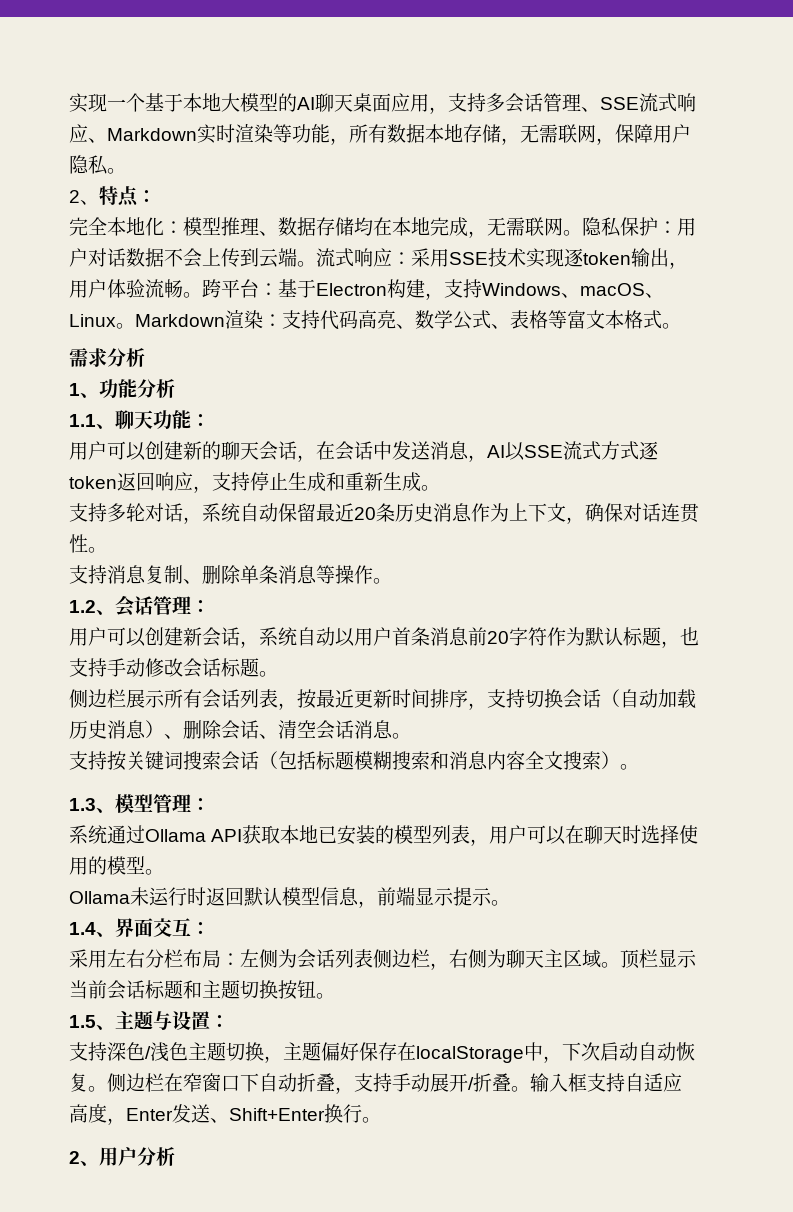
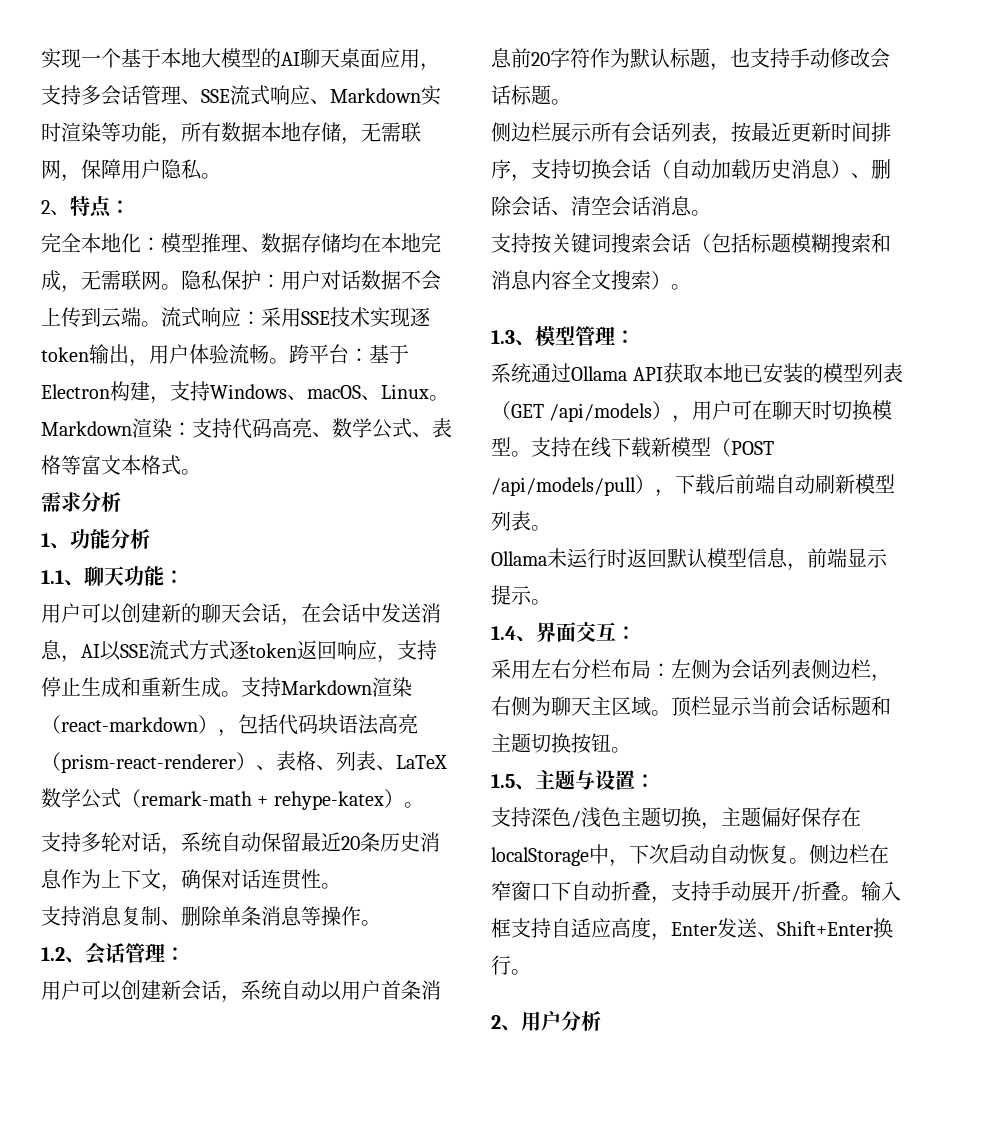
+ 支持Markdown渲染（react-markdown），包括代码块语法高亮（prism-react-renderer）、表格、列表、LaTeX数学公式（remark-math + rehype-katex）。
- 系统通过Ollama API获取本地已安装的模型列表，用户可以在聊天时选择使用的模型。
+ 系统通过Ollama API获取本地已安装的模型列表（GET /api/models），用户可在聊天时切换模型。支持在线下载新模型（POST /api/models/pull），下载后前端自动刷新模型列表。

